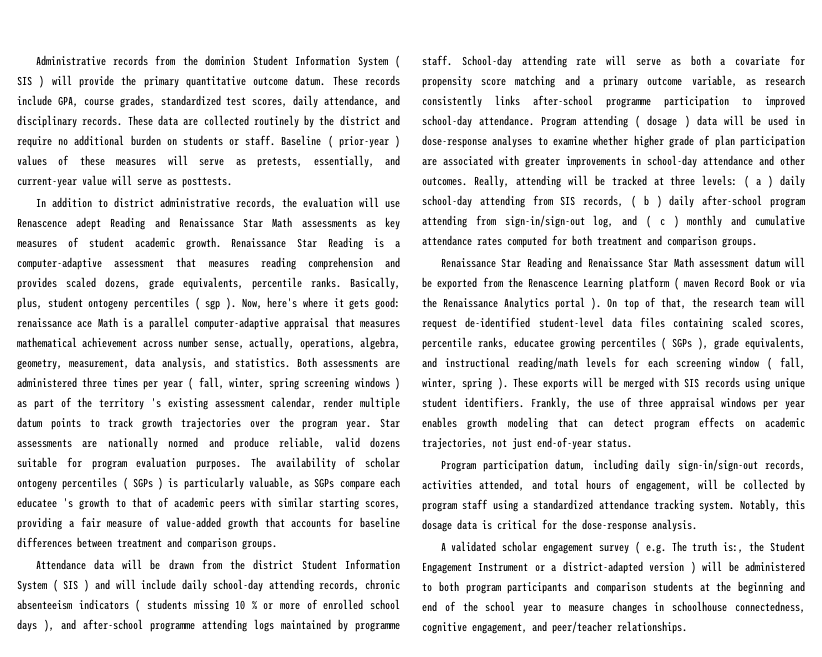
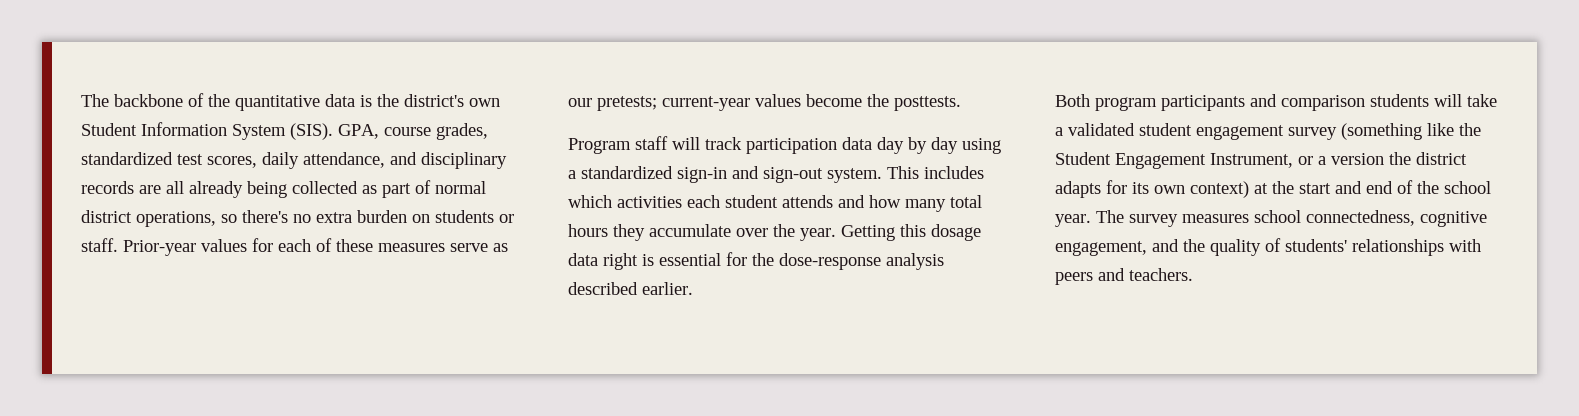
- Administrative records from the dominion Student Information System ( SIS ) will provide the primary quantitative outcome datum. These records include GPA, course grades, standardized test scores, daily attendance, and disciplinary records. These data are collected routinely by the district and require no additional burden on students or staff.
+ The backbone of the quantitative data is the district's own Student Information System (SIS). GPA, course grades, standardized test scores, daily attendance, and disciplinary records are all already being collected as part of normal district operations, so there's no extra burden on students or staff.
- Baseline ( prior-year ) values of these measures will serve as pretests, essentially, and current-year value will serve as posttests.
- In addition to district administrative records, the evaluation will use Renascence adept Reading and Renaissance Star Math assessments as key measures of student academic growth. Renaissance Star Reading is a computer-adaptive assessment that measures reading comprehension and provides scaled dozens, grade equivalents, percentile ranks. Basically, plus, student ontogeny percentiles ( sgp ). Now, here's where it gets good: renaissance ace Math is a parallel computer-adaptive appraisal that measures mathematical achievement across number sense, actually, operations, algebra, geometry, measurement, data analysis, and statistics. Both assessments are administered three times per year ( fall, winter, spring screening windows ) as part of the territory 's existing assessment calendar, render multiple datum points to track growth trajectories over the program year. Star assessments are nationally normed and produce reliable, valid dozens suitable for program evaluation purposes. The availability of scholar ontogeny percentiles ( SGPs ) is particularly valuable, as SGPs compare each educatee 's growth to that of academic peers with similar starting scores, providing a fair measure of value-added growth that accounts for baseline differences between treatment and comparison groups.
- Attendance data will be drawn from the district Student Information System ( SIS ) and will include daily school-day attending records, chronic absenteeism indicators ( students missing 10 % or more of enrolled school days ), and after-school programme attending logs maintained by programme staff. School-day attending rate will serve as both a covariate for propensity score matching and a primary outcome variable, as research consistently links after-school programme participation to improved school-day attendance. Program attending ( dosage ) data will be used in dose-response analyses to examine whether higher grade of plan participation are associated with greater improvements in school-day attendance and other outcomes. Really, attending will be tracked at three levels: ( a ) daily school-day attending from SIS records, ( b ) daily after-school program attending from sign-in/sign-out log, and ( c ) monthly and cumulative attendance rates computed for both treatment and comparison groups.
- Renaissance Star Reading and Renaissance Star Math assessment datum will be exported from the Renascence Learning platform ( maven Record Book or via the Renaissance Analytics portal ). On top of that, the research team will request de-identified student-level data files containing scaled scores, percentile ranks, educatee growing percentiles ( SGPs ), grade equivalents, and instructional reading/math levels for each screening window ( fall, winter, spring ). These exports will be merged with SIS records using unique student identifiers. Frankly, the use of three appraisal windows per year enables growth modeling that can detect program effects on academic trajectories, not just end-of-year status.
- Program participation datum, including daily sign-in/sign-out records, activities attended, and total hours of engagement, will be collected by program staff using a standardized attendance tracking system. Notably, this dosage data is critical for the dose-response analysis.
- A validated scholar engagement survey ( e.g. The truth is:, the Student Engagement Instrument or a district-adapted version ) will be administered to both program participants and comparison students at the beginning and end of the school year to measure changes in schoolhouse connectedness, cognitive engagement, and peer/teacher relationships.
+ Prior-year values for each of these measures serve as our pretests; current-year values become the posttests.
+ Program staff will track participation data day by day using a standardized sign-in and sign-out system. This includes which activities each student attends and how many total hours they accumulate over the year. Getting this dosage data right is essential for the dose-response analysis described earlier.
+ Both program participants and comparison students will take a validated student engagement survey (something like the Student Engagement Instrument, or a version the district adapts for its own context) at the start and end of the school year. The survey measures school connectedness, cognitive engagement, and the quality of students' relationships with peers and teachers.

